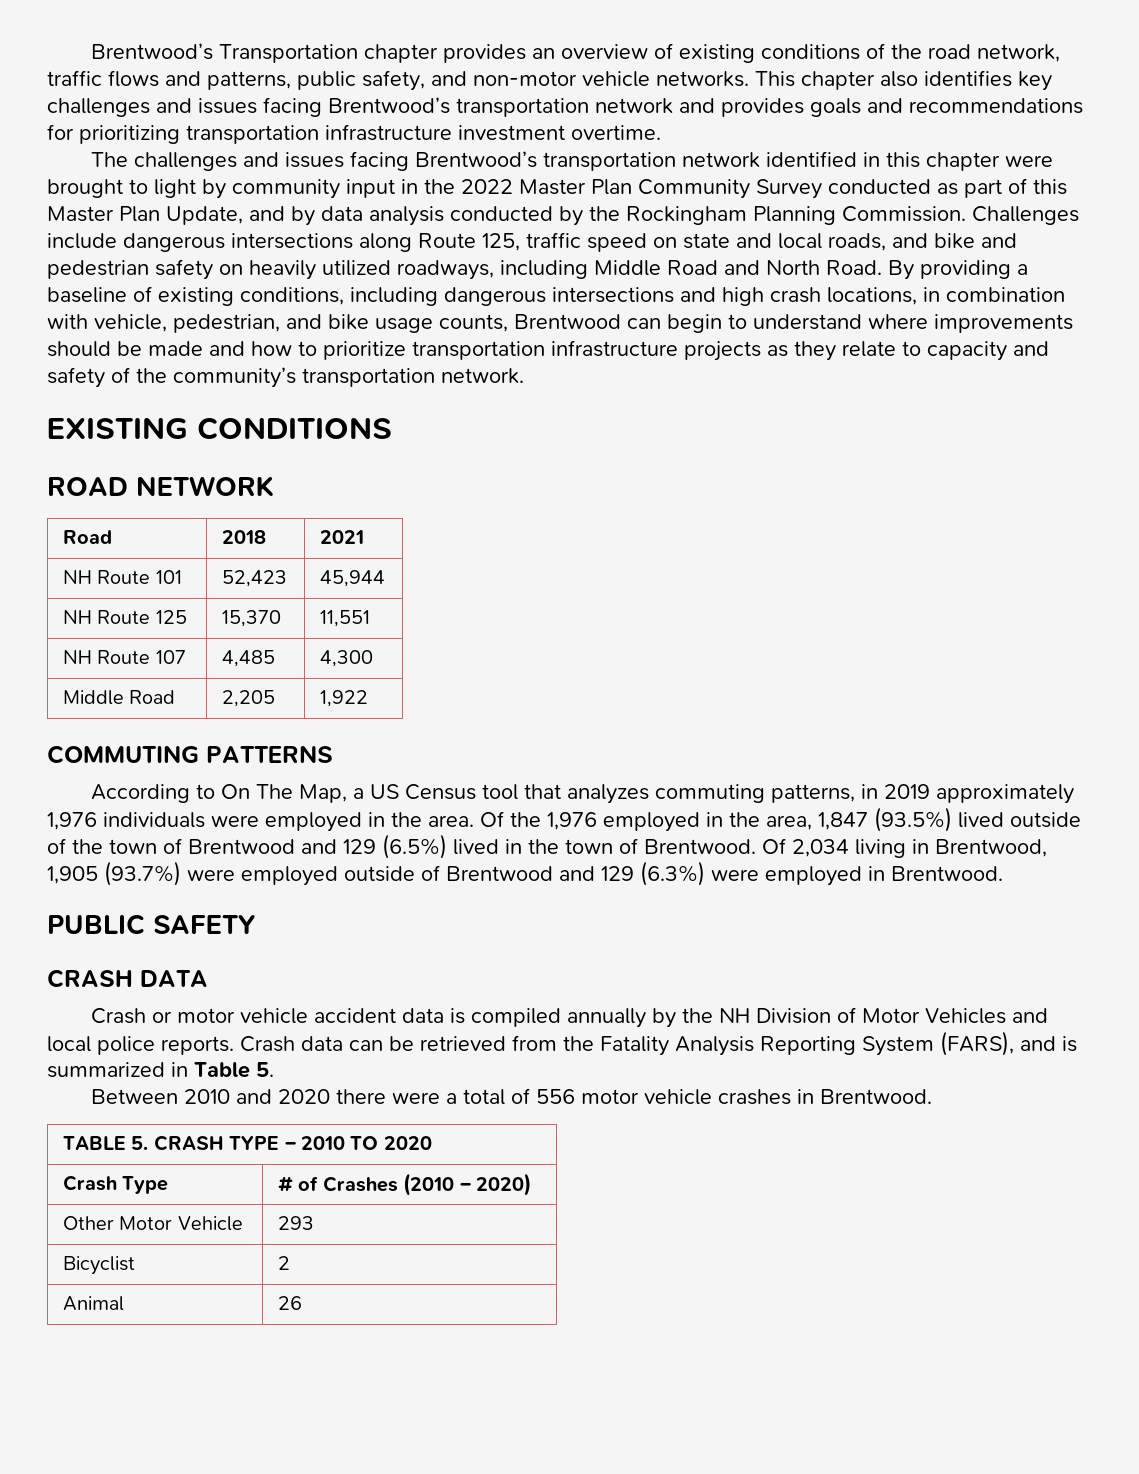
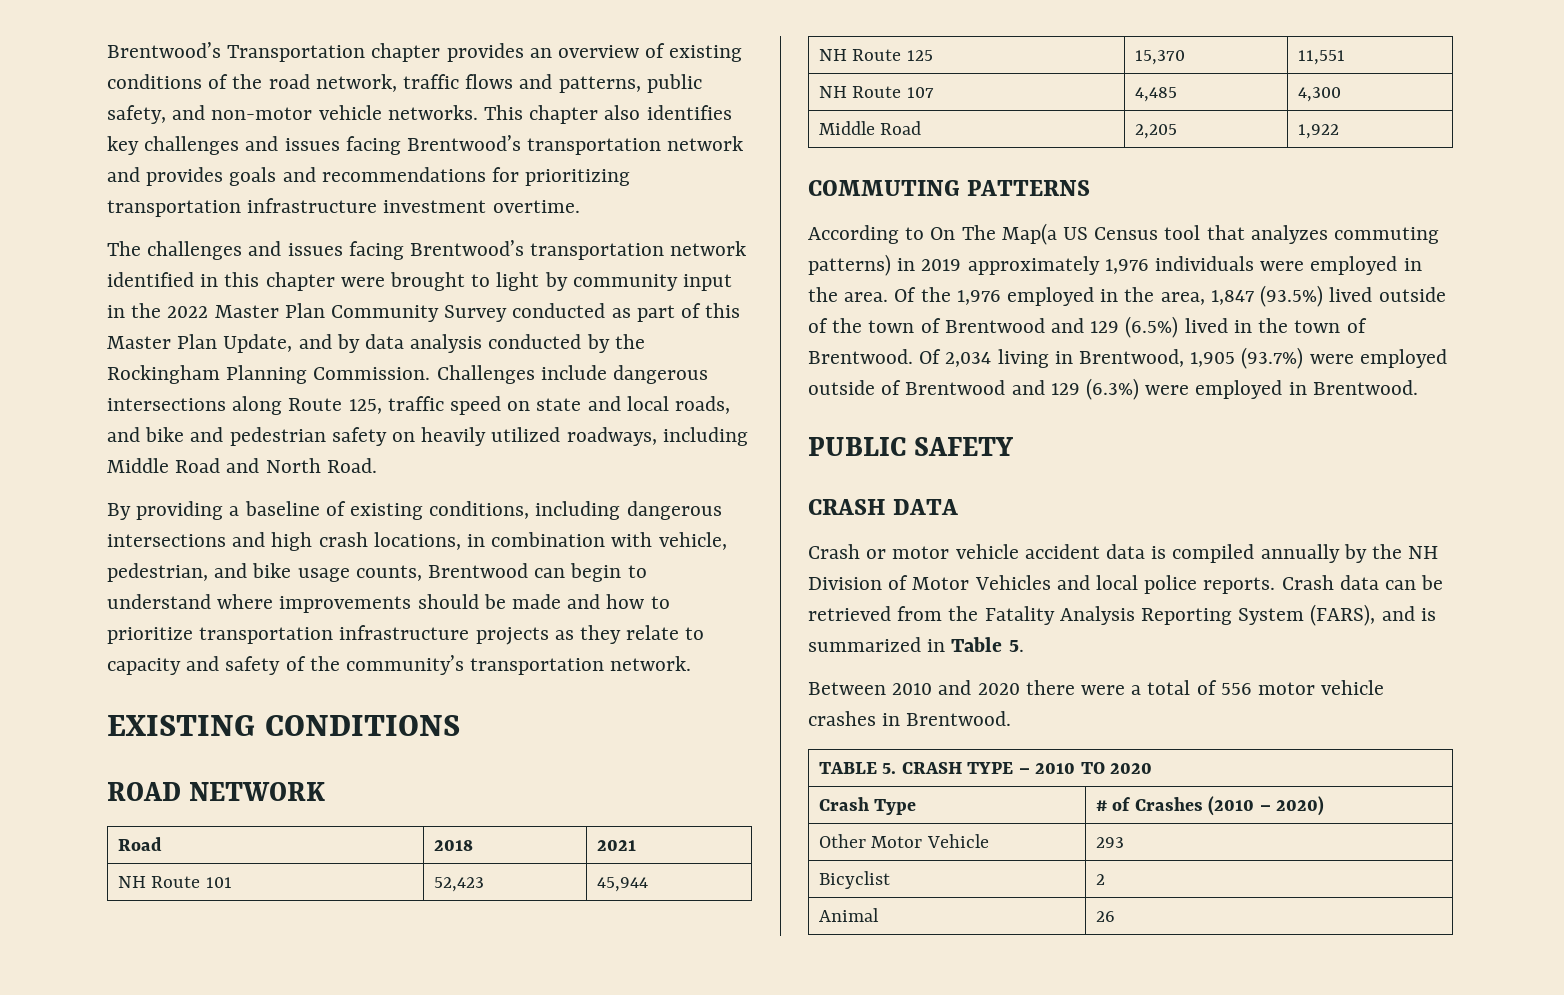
- Challenges include dangerous intersections along Route 125, traffic speed on state and local roads, and bike and pedestrian safety on heavily utilized roadways, including Middle Road and North Road. By providing a baseline of existing conditions, including dangerous intersections and high crash locations, in combination with vehicle, pedestrian, and bike usage counts, Brentwood can begin to understand where improvements should be made and how to prioritize transportation infrastructure projects as they relate to capacity and safety of the community’s transportation network.
+ Challenges include dangerous intersections along Route 125, traffic speed on state and local roads, and bike and pedestrian safety on heavily utilized roadways, including Middle Road and North Road.
+ By providing a baseline of existing conditions, including dangerous intersections and high crash locations, in combination with vehicle, pedestrian, and bike usage counts, Brentwood can begin to understand where improvements should be made and how to prioritize transportation infrastructure projects as they relate to capacity and safety of the community’s transportation network.
- According to On The Map, a US Census tool that analyzes commuting patterns, in 2019 approximately 1,976 individuals were employed in the area.
+ According to On The Map(a US Census tool that analyzes commuting patterns) in 2019 approximately 1,976 individuals were employed in the area.

